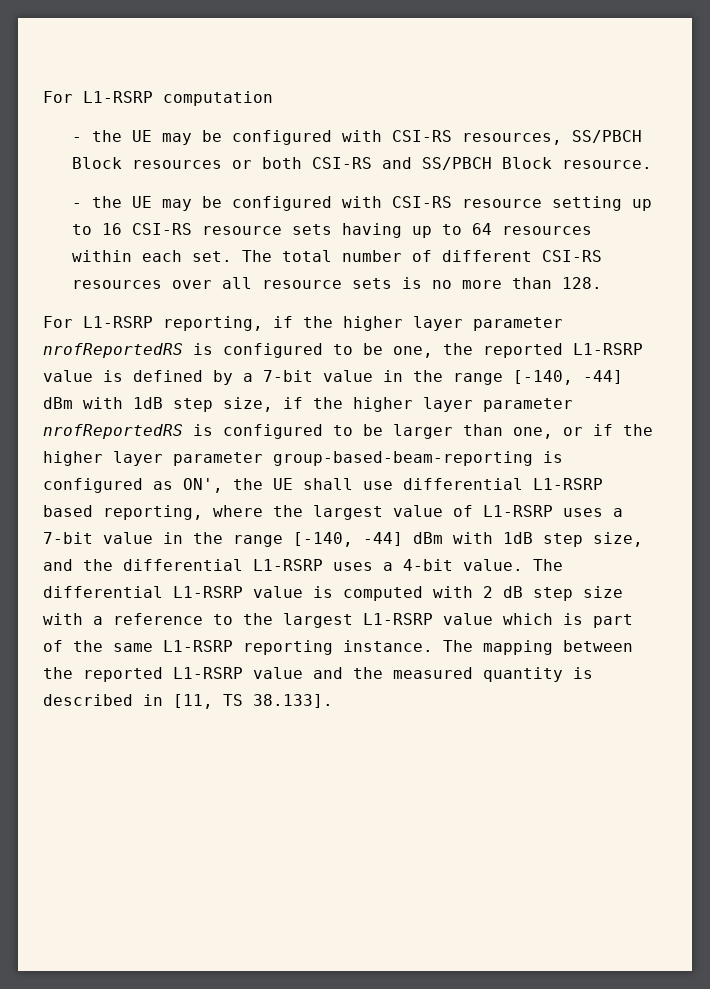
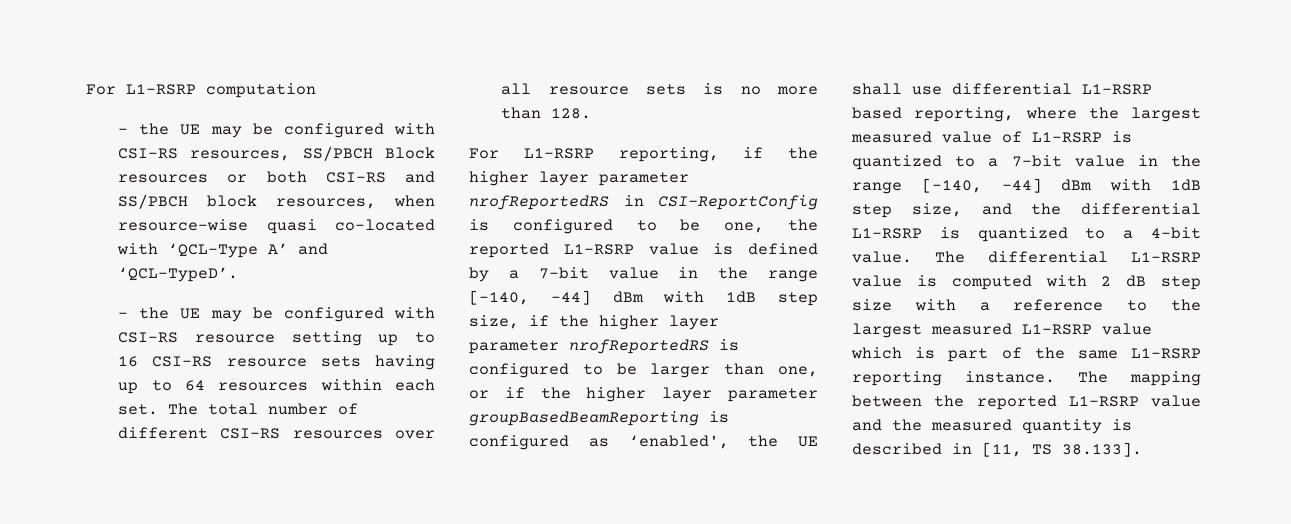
- - the UE may be configured with CSI-RS resources, SS/PBCH Block resources or both CSI-RS and SS/PBCH Block resource.
+ - the UE may be configured with CSI-RS resources, SS/PBCH Block resources or both CSI-RS and SS/PBCH block resources, when resource-wise quasi co-located with ‘QCL-Type A’ and ‘QCL-TypeD’.
- For L1-RSRP reporting, if the higher layer parameter nrofReportedRS is configured to be one, the reported L1-RSRP value is defined by a 7-bit value in the range [-140, -44] dBm with 1dB step size, if the higher layer parameter nrofReportedRS is configured to be larger than one, or if the higher layer parameter group-based-beam-reporting is configured as ON', the UE shall use differential L1-RSRP based reporting, where the largest value of L1-RSRP uses a 7-bit value in the range [-140, -44] dBm with 1dB step size, and the differential L1-RSRP uses a 4-bit value.
+ For L1-RSRP reporting, if the higher layer parameter nrofReportedRS in CSI-ReportConfig is configured to be one, the reported L1-RSRP value is defined by a 7-bit value in the range [-140, -44] dBm with 1dB step size, if the higher layer parameter nrofReportedRS is configured to be larger than one, or if the higher layer parameter groupBasedBeamReporting is configured as ‘enabled', the UE shall use differential L1-RSRP based reporting, where the largest measured value of L1-RSRP is quantized to a 7-bit value in the range [-140, -44] dBm with 1dB step size, and the differential L1-RSRP is quantized to a 4-bit value.
- The differential L1-RSRP value is computed with 2 dB step size with a reference to the largest L1-RSRP value which is part of the same L1-RSRP reporting instance.
+ The differential L1-RSRP value is computed with 2 dB step size with a reference to the largest measured L1-RSRP value which is part of the same L1-RSRP reporting instance.

